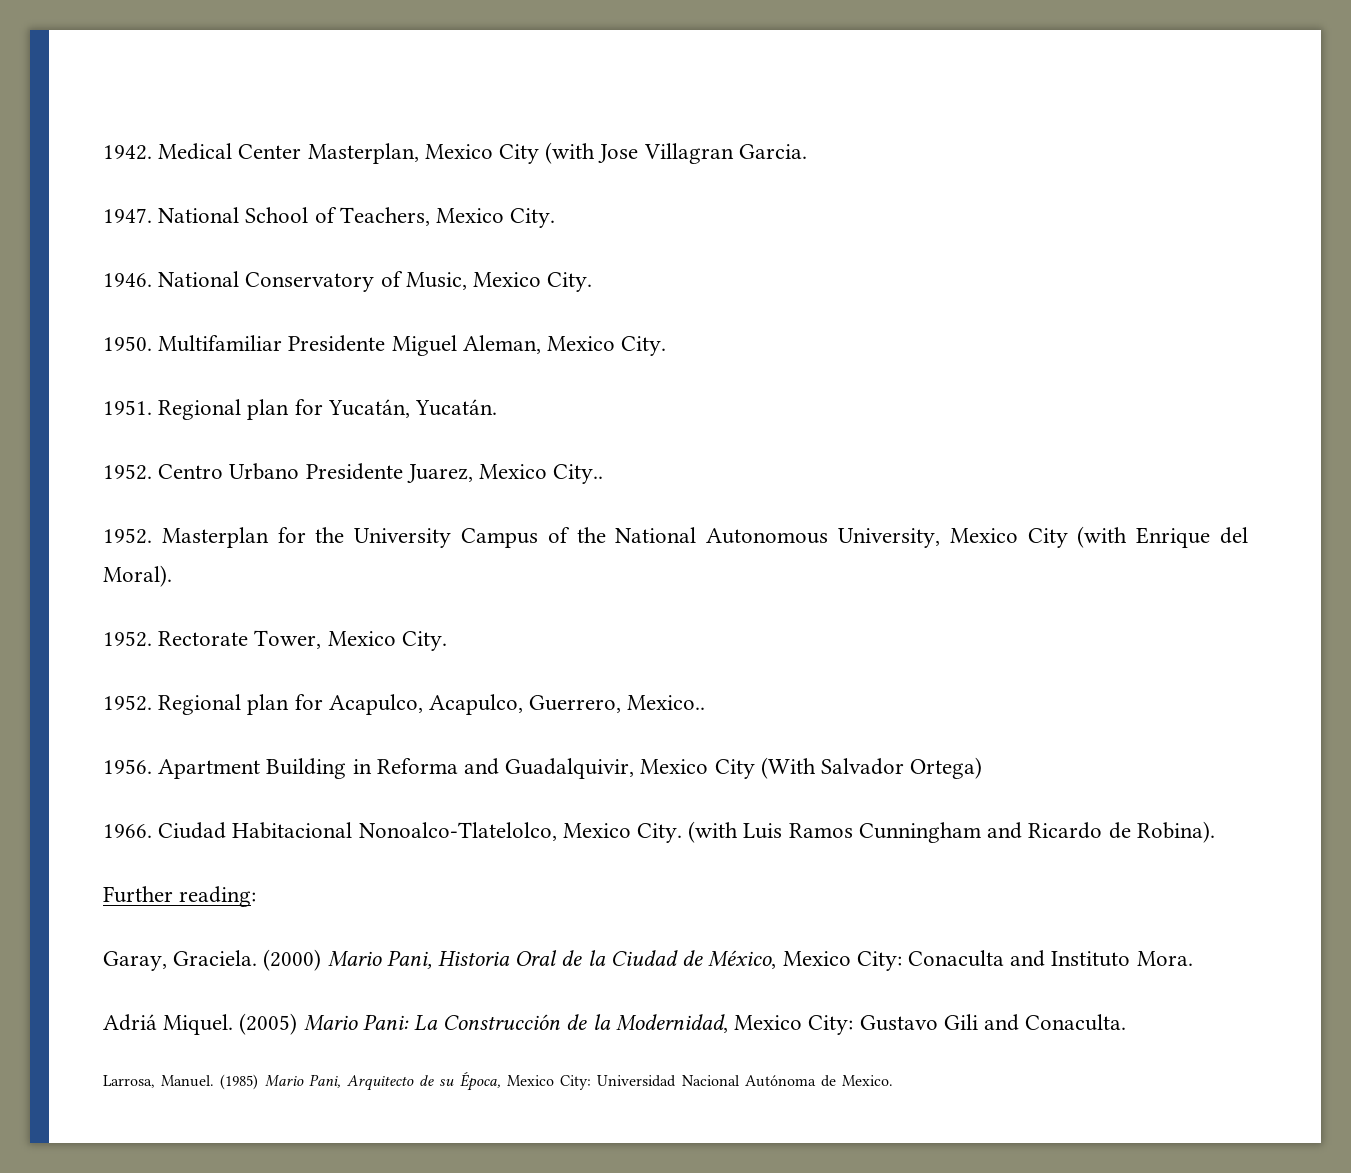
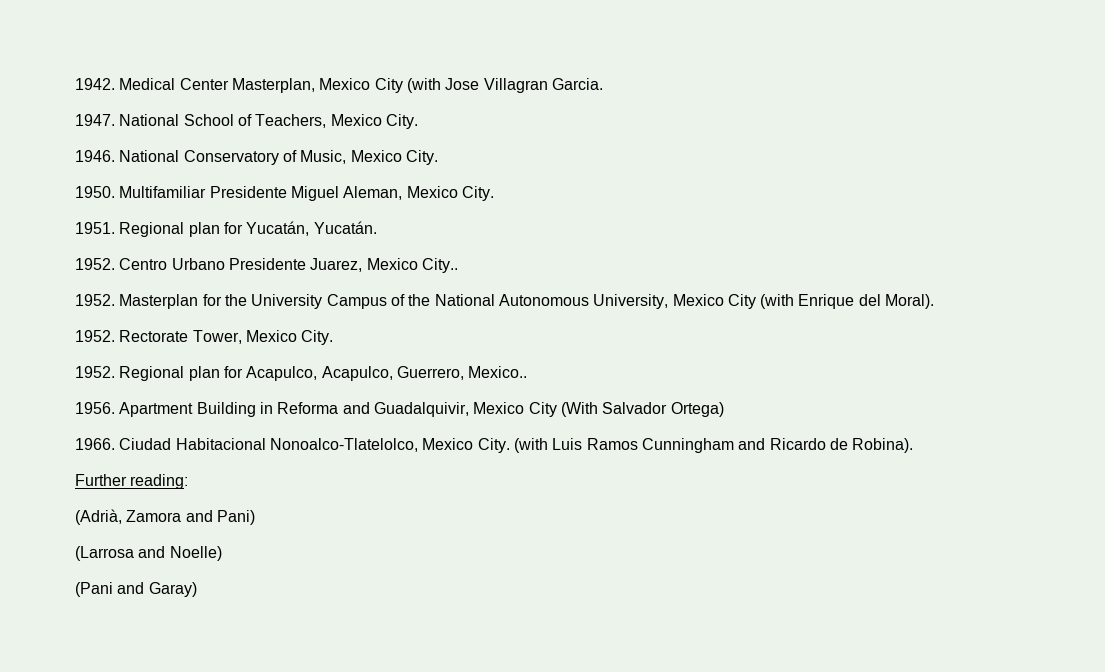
- Garay, Graciela. (2000) Mario Pani, Historia Oral de la Ciudad de México, Mexico City: Conaculta and Instituto Mora.
- Adriá Miquel. (2005) Mario Pani: La Construcción de la Modernidad, Mexico City: Gustavo Gili and Conaculta.
- Larrosa, Manuel. (1985) Mario Pani, Arquitecto de su Época, Mexico City: Universidad Nacional Autónoma de Mexico.
+ (Adrià, Zamora and Pani)
+ (Larrosa and Noelle)
+ (Pani and Garay)

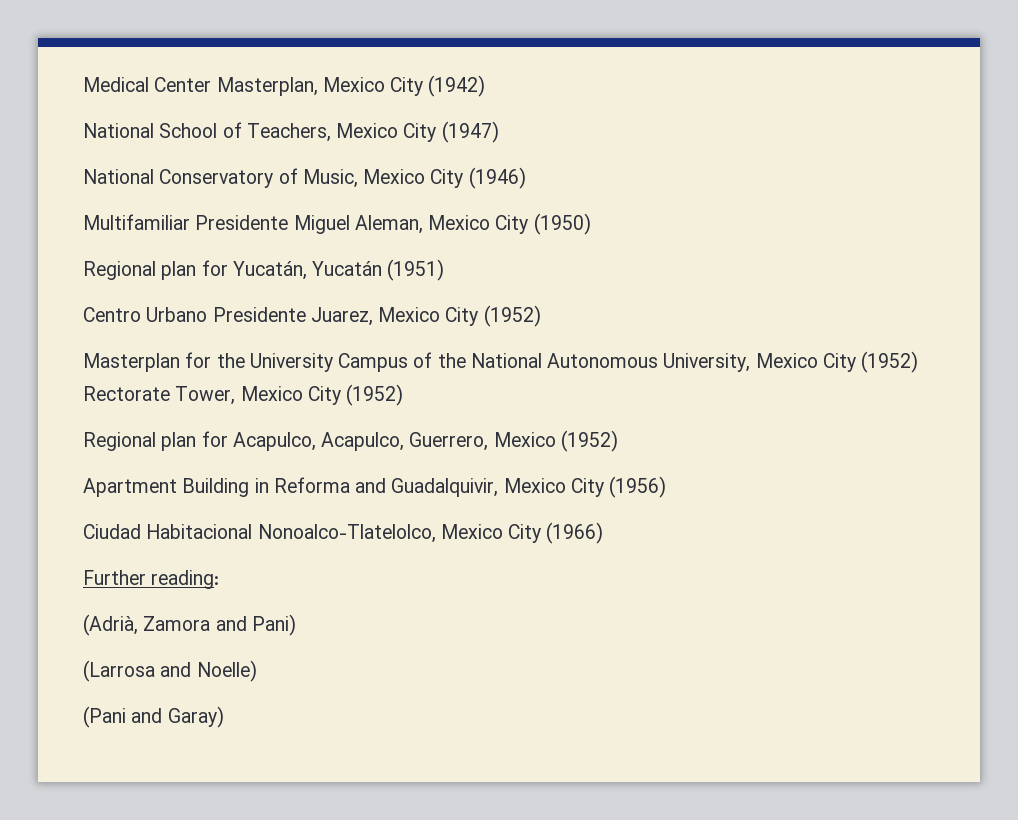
- 1942. Medical Center Masterplan, Mexico City (with Jose Villagran Garcia.
- 1947. National School of Teachers, Mexico City.
- 1946. National Conservatory of Music, Mexico City.
- 1950. Multifamiliar Presidente Miguel Aleman, Mexico City.
- 1951. Regional plan for Yucatán, Yucatán.
- 1952. Centro Urbano Presidente Juarez, Mexico City..
- 1952. Masterplan for the University Campus of the National Autonomous University, Mexico City (with Enrique del Moral).
- 1952. Rectorate Tower, Mexico City.
- 1952. Regional plan for Acapulco, Acapulco, Guerrero, Mexico..
- 1956. Apartment Building in Reforma and Guadalquivir, Mexico City (With Salvador Ortega)
- 1966. Ciudad Habitacional Nonoalco-Tlatelolco, Mexico City. (with Luis Ramos Cunningham and Ricardo de Robina).
+ Medical Center Masterplan, Mexico City (1942)
+ National School of Teachers, Mexico City (1947)
+ National Conservatory of Music, Mexico City (1946)
+ Multifamiliar Presidente Miguel Aleman, Mexico City (1950)
+ Regional plan for Yucatán, Yucatán (1951)
+ Centro Urbano Presidente Juarez, Mexico City (1952)
+ Masterplan for the University Campus of the National Autonomous University, Mexico City (1952) Rectorate Tower, Mexico City (1952)
+ Regional plan for Acapulco, Acapulco, Guerrero, Mexico (1952)
+ Apartment Building in Reforma and Guadalquivir, Mexico City (1956)
+ Ciudad Habitacional Nonoalco-Tlatelolco, Mexico City (1966)

